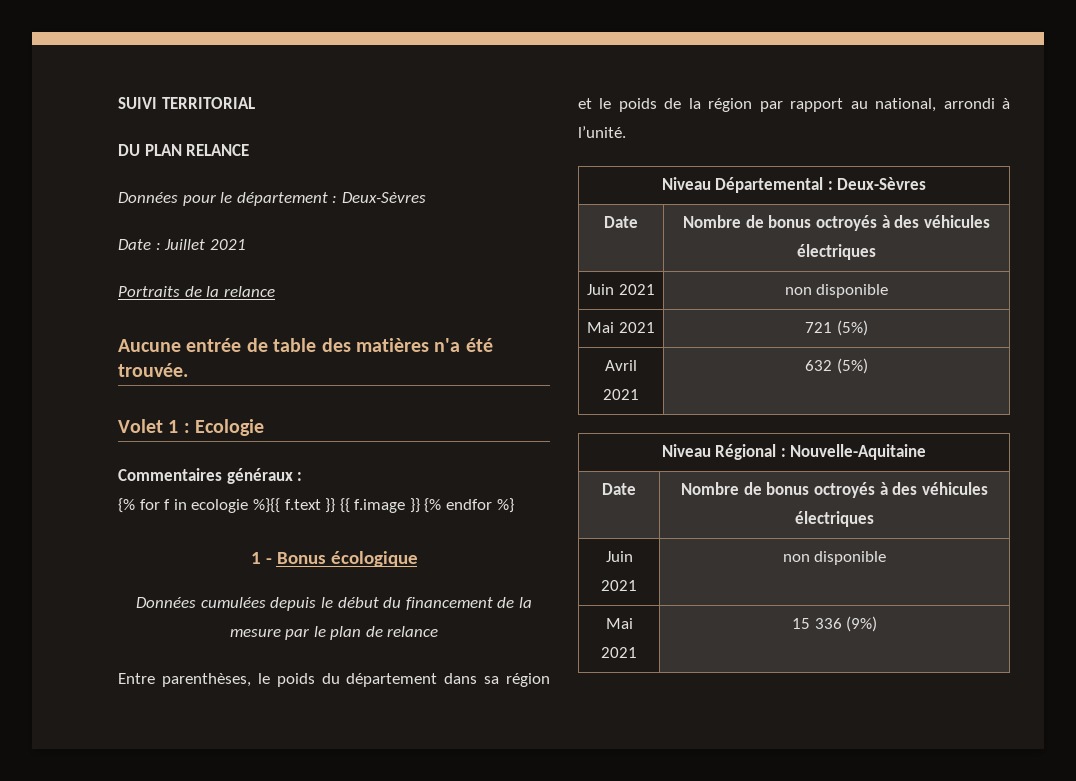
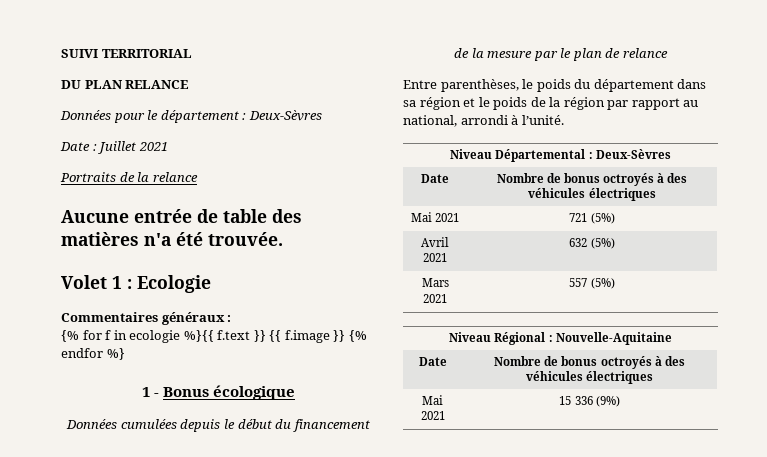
  Niveau Départemental : Deux-Sèvres
  Date | Nombre de bonus octroyés à des véhicules électriques
- Juin 2021 | non disponible
+ Mars 2021 | 557 (5%)
  Niveau Régional : Nouvelle-Aquitaine
  Date | Nombre de bonus octroyés à des véhicules électriques
- Juin 2021 | non disponible

